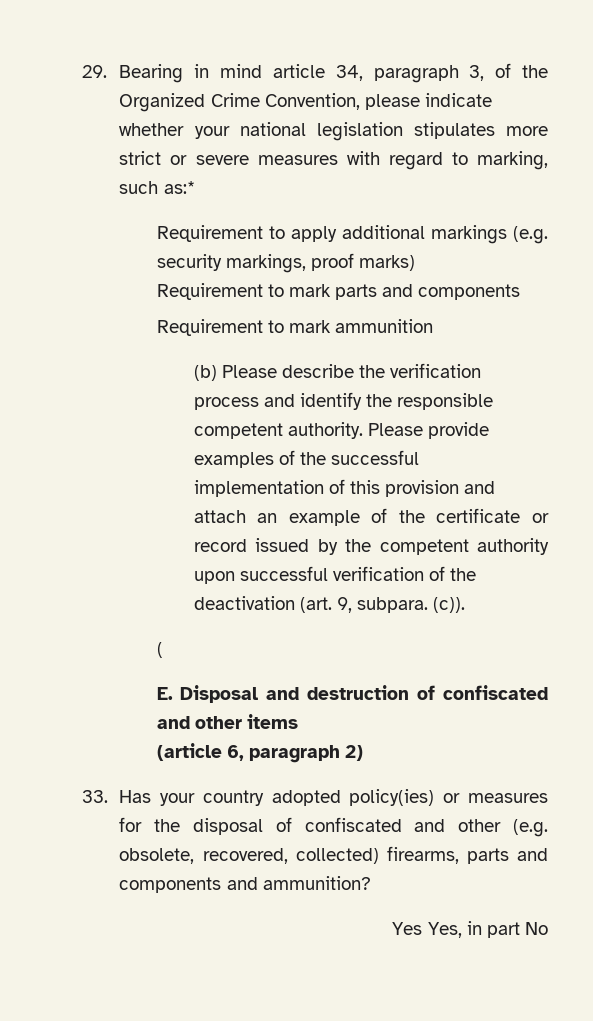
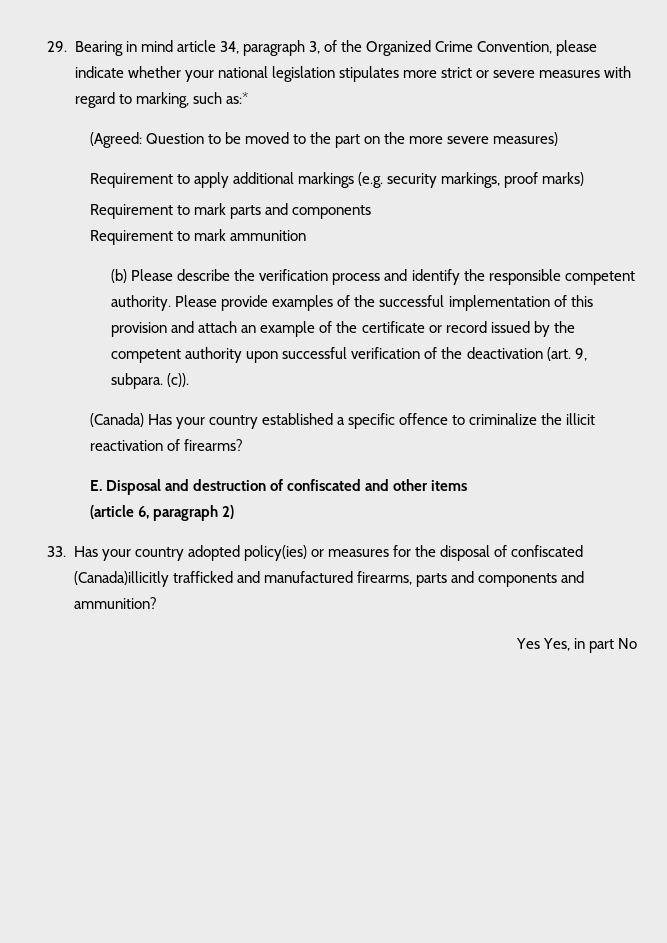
+ (Agreed: Question to be moved to the part on the more severe measures)
- (
+ (Canada) Has your country established a specific offence to criminalize the illicit reactivation of firearms?
- 33. Has your country adopted policy(ies) or measures for the disposal of confiscated and other (e.g. obsolete, recovered, collected) firearms, parts and components and ammunition?
+ 33. Has your country adopted policy(ies) or measures for the disposal of confiscated (Canada)illicitly trafficked and manufactured firearms, parts and components and ammunition?

